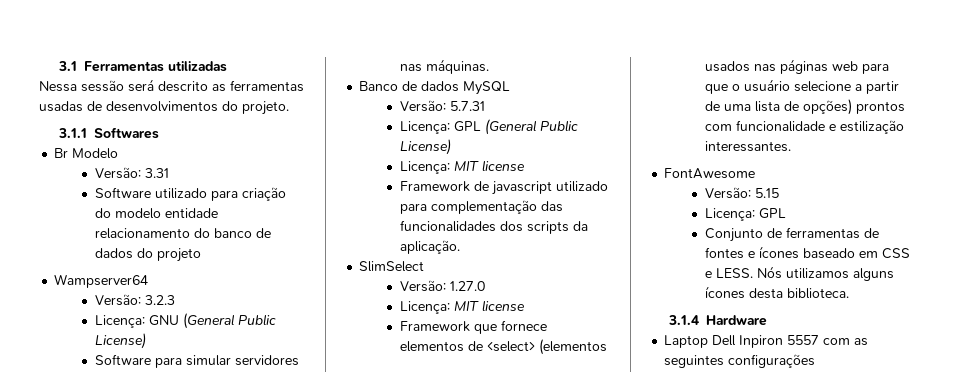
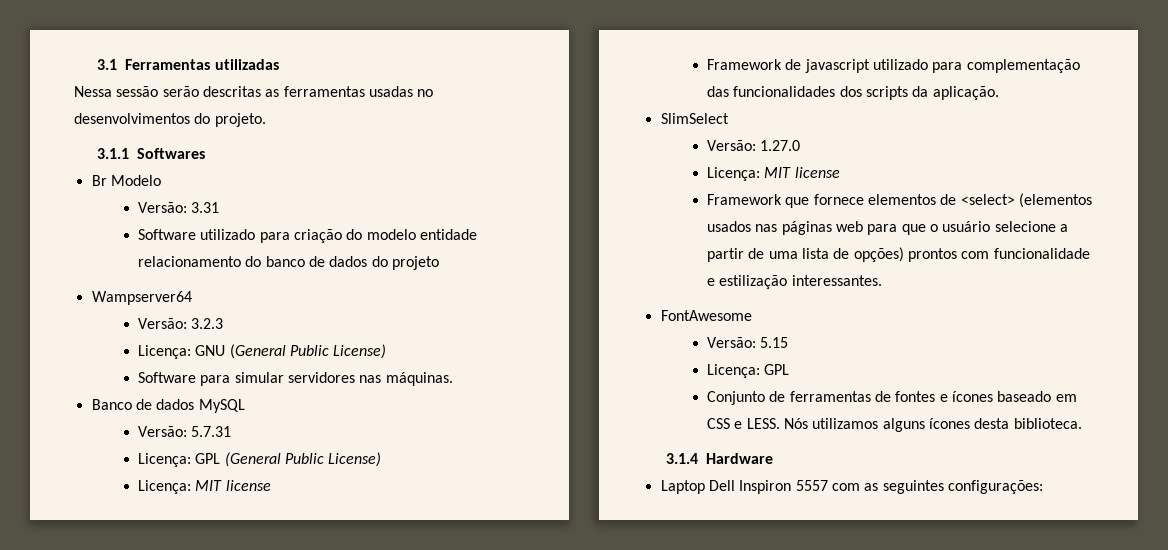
- Nessa sessão será descrito as ferramentas usadas de desenvolvimentos do projeto.
+ Nessa sessão serão descritas as ferramentas usadas no desenvolvimentos do projeto.
- Laptop Dell Inpiron 5557 com as seguintes configurações
+ Laptop Dell Inspiron 5557 com as seguintes configurações:

